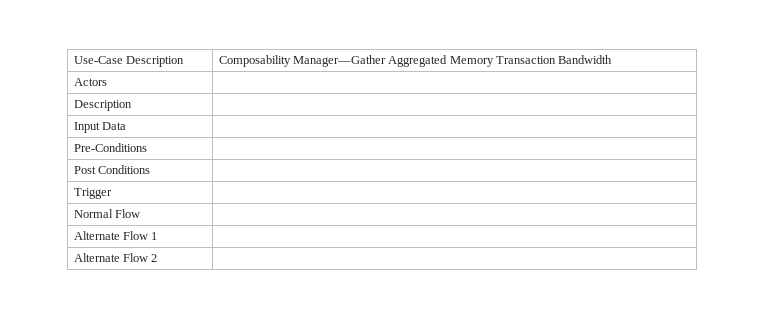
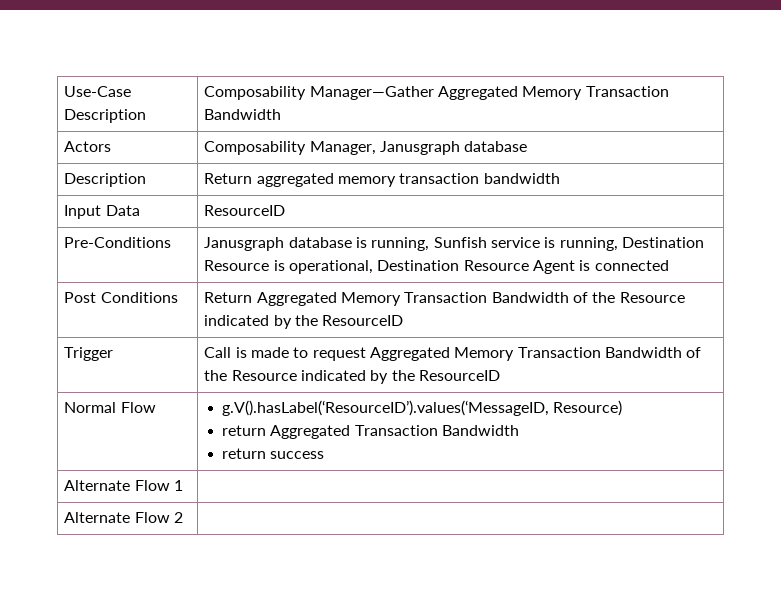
- Actors |
- Description |
+ Actors | Composability Manager, Janusgraph database
+ Description | Return aggregated memory transaction bandwidth
- Input Data |
+ Input Data | ResourceID
- Pre-Conditions |
- Post Conditions |
- Trigger |
- Normal Flow |
+ Pre-Conditions | Janusgraph database is running, Sunfish service is running, Destination Resource is operational, Destination Resource Agent is connected
+ Post Conditions | Return Aggregated Memory Transaction Bandwidth of the Resource indicated by the ResourceID
+ Trigger | Call is made to request Aggregated Memory Transaction Bandwidth of the Resource indicated by the ResourceID
+ Normal Flow | g.V().hasLabel(‘ResourceID’).values(‘MessageID, Resource)
+ return Aggregated Transaction Bandwidth
+ return success

